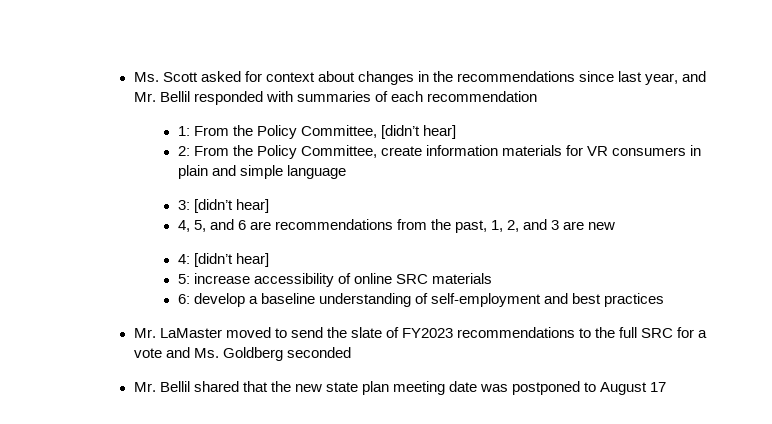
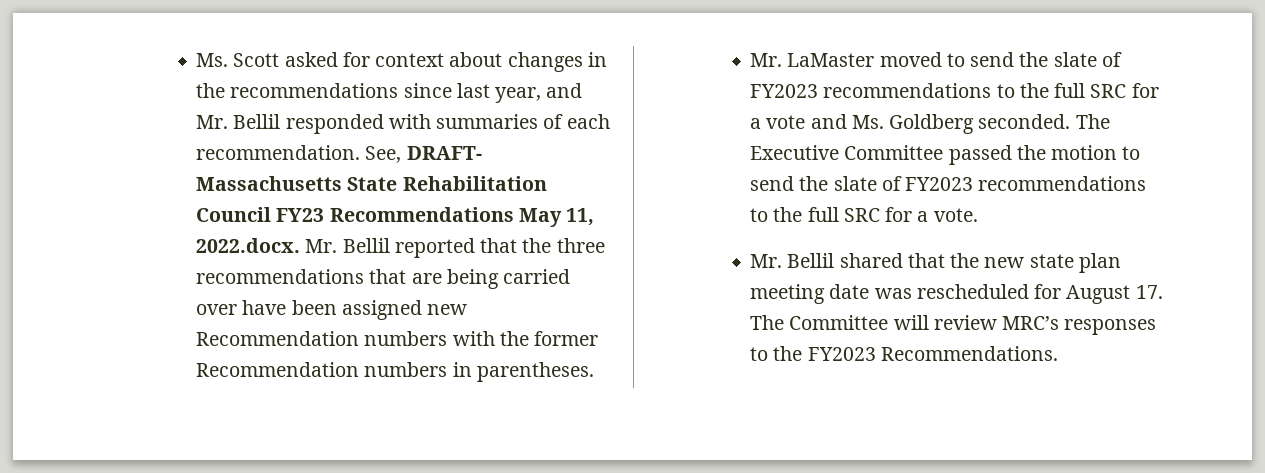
- Ms. Scott asked for context about changes in the recommendations since last year, and Mr. Bellil responded with summaries of each recommendation
- 1: From the Policy Committee, [didn’t hear]
- 2: From the Policy Committee, create information materials for VR consumers in plain and simple language
- 3: [didn’t hear]
- 4, 5, and 6 are recommendations from the past, 1, 2, and 3 are new
- 4: [didn’t hear]
- 5: increase accessibility of online SRC materials
- 6: develop a baseline understanding of self-employment and best practices
+ Ms. Scott asked for context about changes in the recommendations since last year, and Mr. Bellil responded with summaries of each recommendation. See, DRAFT- Massachusetts State Rehabilitation Council FY23 Recommendations May 11, 2022.docx. Mr. Bellil reported that the three recommendations that are being carried over have been assigned new Recommendation numbers with the former Recommendation numbers in parentheses.
- Mr. LaMaster moved to send the slate of FY2023 recommendations to the full SRC for a vote and Ms. Goldberg seconded
+ Mr. LaMaster moved to send the slate of FY2023 recommendations to the full SRC for a vote and Ms. Goldberg seconded. The Executive Committee passed the motion to send the slate of FY2023 recommendations to the full SRC for a vote.
- Mr. Bellil shared that the new state plan meeting date was postponed to August 17
+ Mr. Bellil shared that the new state plan meeting date was rescheduled for August 17. The Committee will review MRC’s responses to the FY2023 Recommendations.

